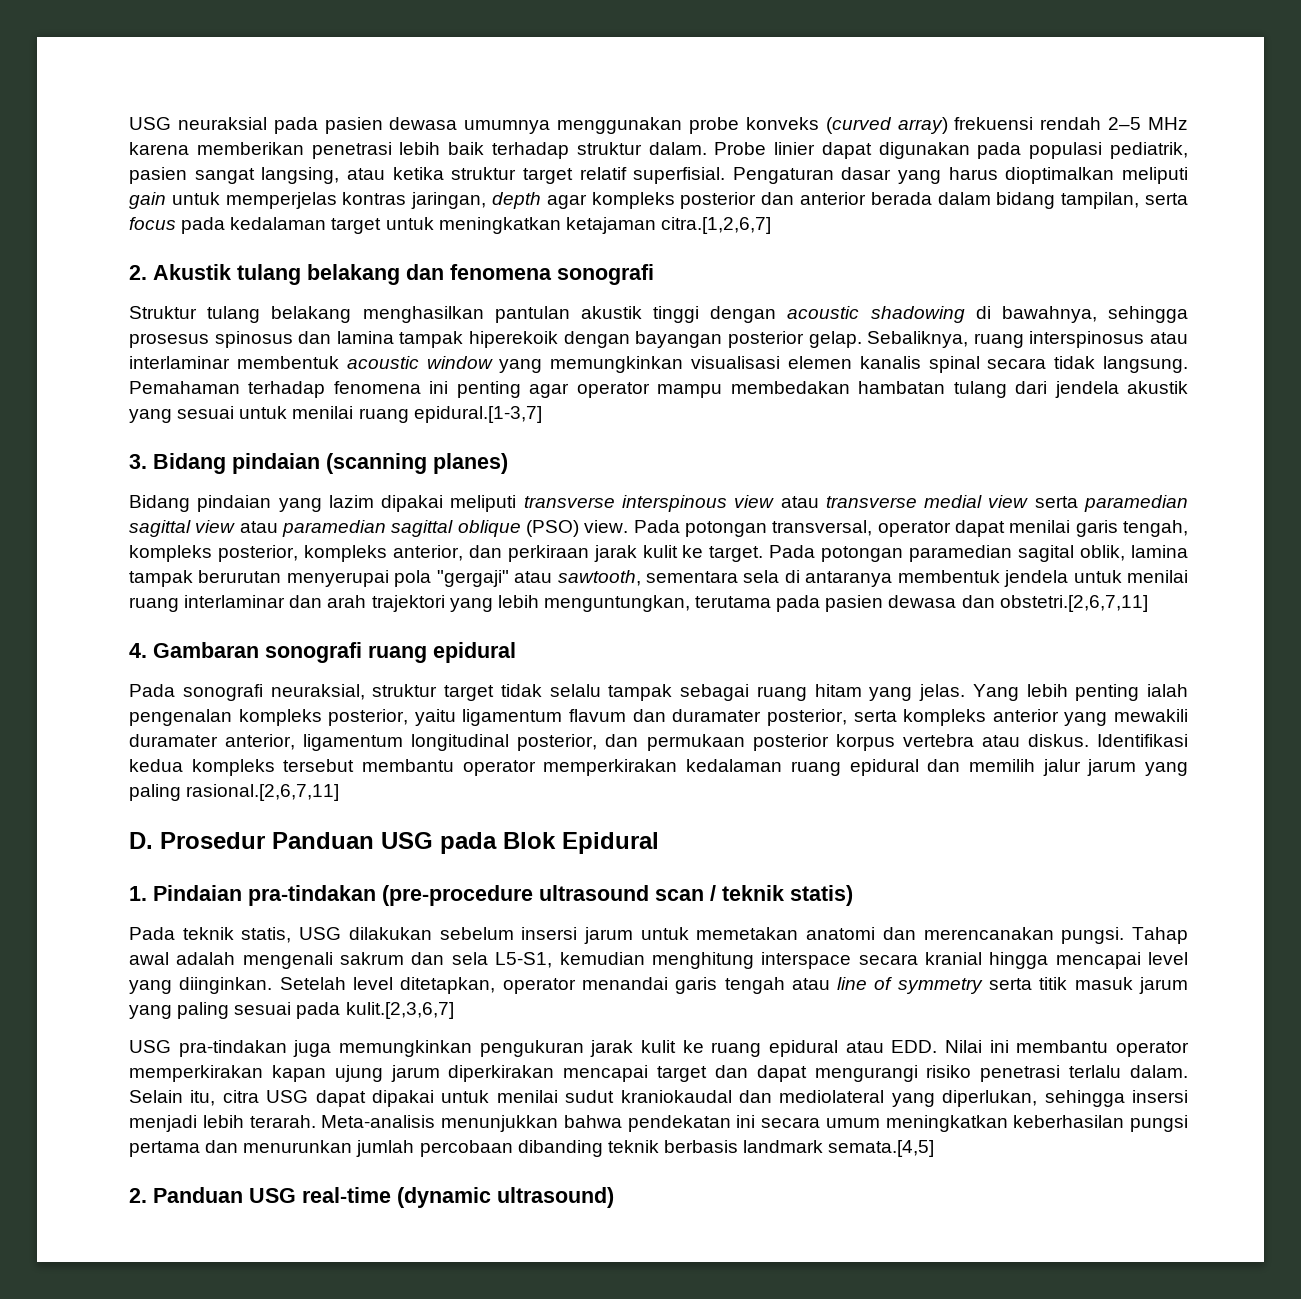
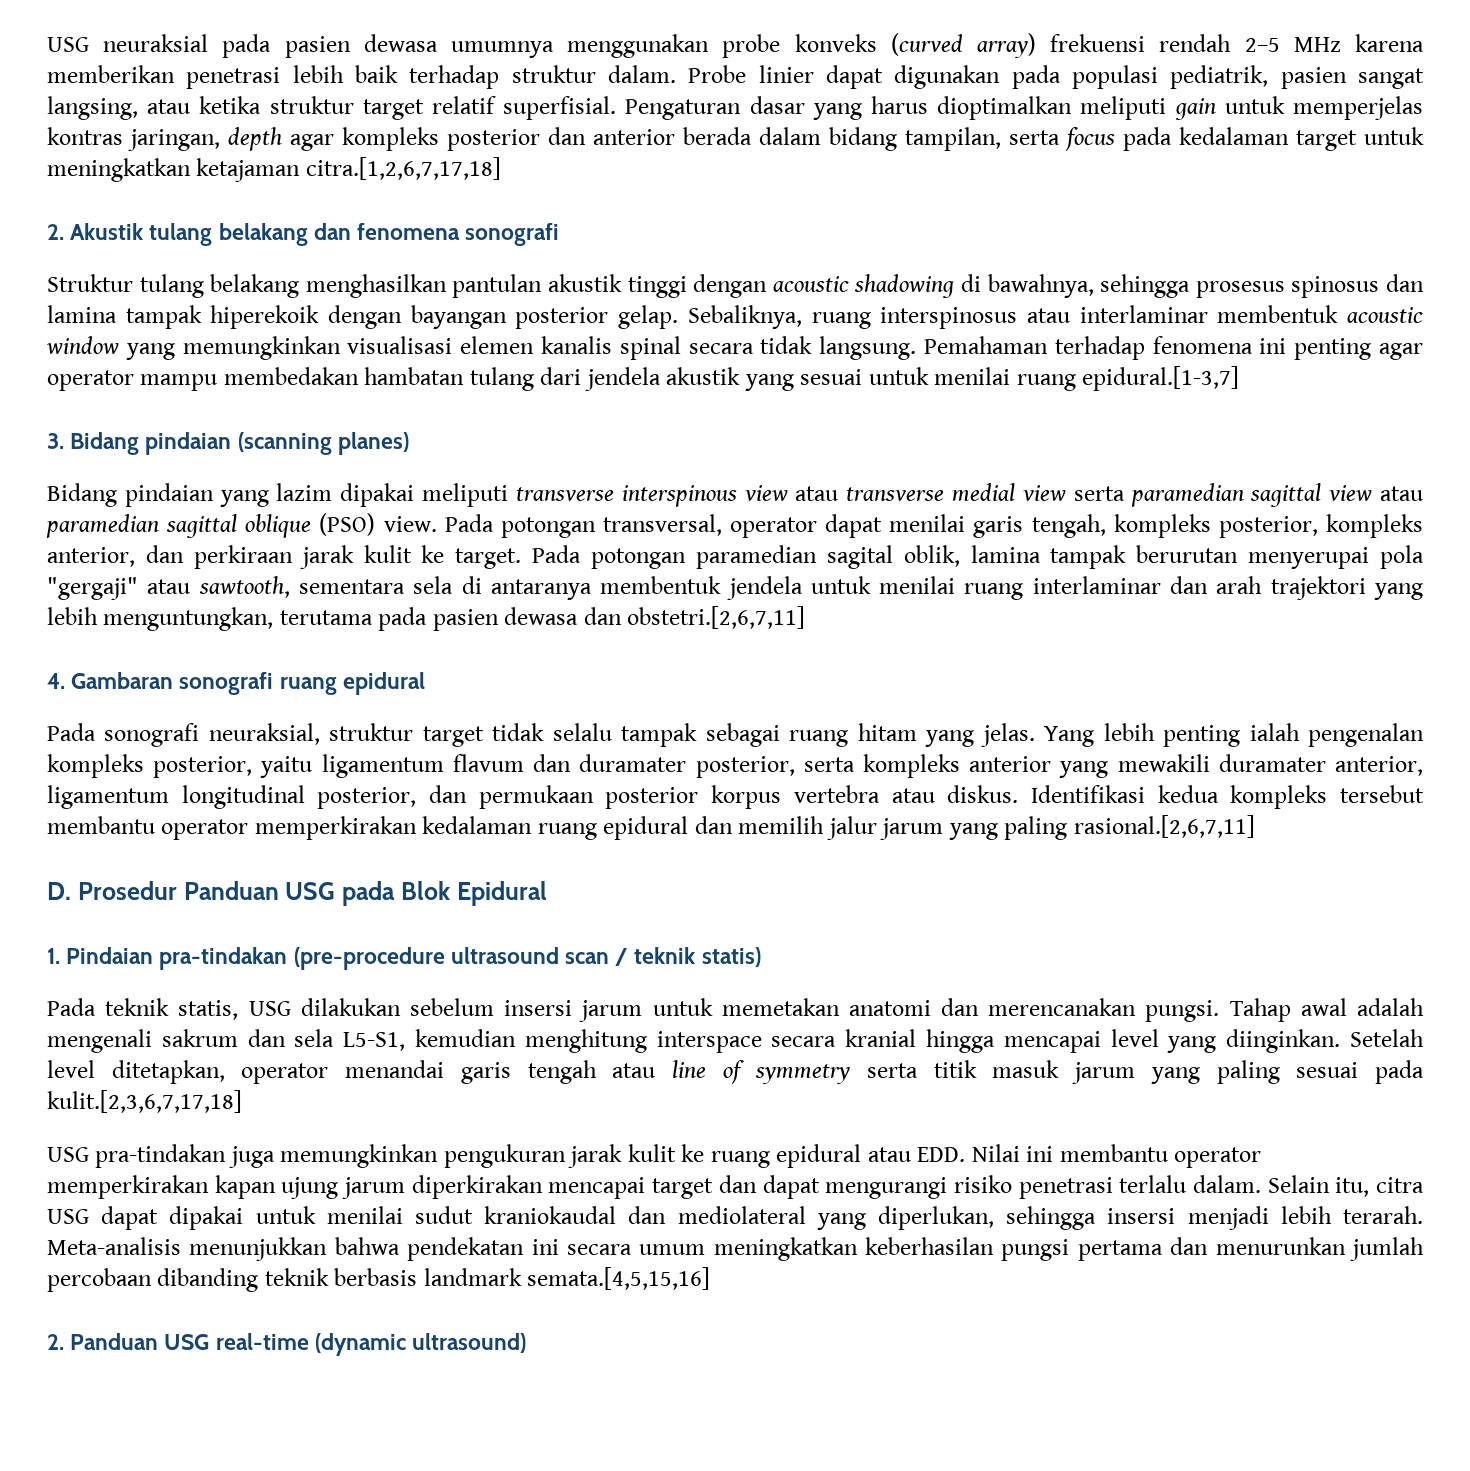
- Pengaturan dasar yang harus dioptimalkan meliputi gain untuk memperjelas kontras jaringan, depth agar kompleks posterior dan anterior berada dalam bidang tampilan, serta focus pada kedalaman target untuk meningkatkan ketajaman citra.[1,2,6,7]
+ Pengaturan dasar yang harus dioptimalkan meliputi gain untuk memperjelas kontras jaringan, depth agar kompleks posterior dan anterior berada dalam bidang tampilan, serta focus pada kedalaman target untuk meningkatkan ketajaman citra.[1,2,6,7,17,18]
- Setelah level ditetapkan, operator menandai garis tengah atau line of symmetry serta titik masuk jarum yang paling sesuai pada kulit.[2,3,6,7]
+ Setelah level ditetapkan, operator menandai garis tengah atau line of symmetry serta titik masuk jarum yang paling sesuai pada kulit.[2,3,6,7,17,18]
- Meta-analisis menunjukkan bahwa pendekatan ini secara umum meningkatkan keberhasilan pungsi pertama dan menurunkan jumlah percobaan dibanding teknik berbasis landmark semata.[4,5]
+ Meta-analisis menunjukkan bahwa pendekatan ini secara umum meningkatkan keberhasilan pungsi pertama dan menurunkan jumlah percobaan dibanding teknik berbasis landmark semata.[4,5,15,16]

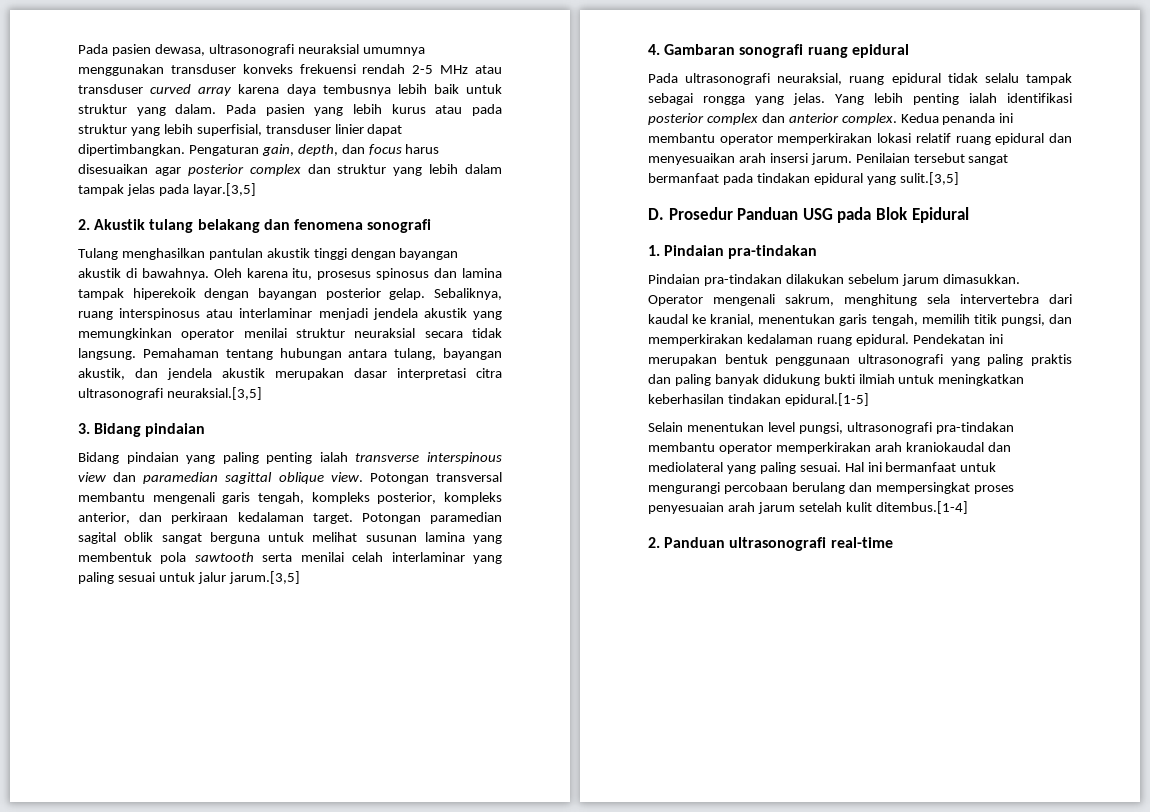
- USG neuraksial pada pasien dewasa umumnya menggunakan probe konveks (curved array) frekuensi rendah 2–5 MHz karena memberikan penetrasi lebih baik terhadap struktur dalam. Probe linier dapat digunakan pada populasi pediatrik, pasien sangat langsing, atau ketika struktur target relatif superfisial. Pengaturan dasar yang harus dioptimalkan meliputi gain untuk memperjelas kontras jaringan, depth agar kompleks posterior dan anterior berada dalam bidang tampilan, serta focus pada kedalaman target untuk meningkatkan ketajaman citra.[1,2,6,7,17,18]
+ Pada pasien dewasa, ultrasonografi neuraksial umumnya menggunakan transduser konveks frekuensi rendah 2-5 MHz atau transduser curved array karena daya tembusnya lebih baik untuk struktur yang dalam. Pada pasien yang lebih kurus atau pada struktur yang lebih superfisial, transduser linier dapat dipertimbangkan. Pengaturan gain, depth, dan focus harus disesuaikan agar posterior complex dan struktur yang lebih dalam tampak jelas pada layar.[3,5]
- Struktur tulang belakang menghasilkan pantulan akustik tinggi dengan acoustic shadowing di bawahnya, sehingga prosesus spinosus dan lamina tampak hiperekoik dengan bayangan posterior gelap.
+ Tulang menghasilkan pantulan akustik tinggi dengan bayangan akustik di bawahnya. Oleh karena itu, prosesus spinosus dan lamina tampak hiperekoik dengan bayangan posterior gelap.
- Sebaliknya, ruang interspinosus atau interlaminar membentuk acoustic window yang memungkinkan visualisasi elemen kanalis spinal secara tidak langsung. Pemahaman terhadap fenomena ini penting agar operator mampu membedakan hambatan tulang dari jendela akustik yang sesuai untuk menilai ruang epidural.[1-3,7]
+ Sebaliknya, ruang interspinosus atau interlaminar menjadi jendela akustik yang memungkinkan operator menilai struktur neuraksial secara tidak langsung. Pemahaman tentang hubungan antara tulang, bayangan akustik, dan jendela akustik merupakan dasar interpretasi citra ultrasonografi neuraksial.[3,5]
- 3. Bidang pindaian (scanning planes)
+ 3. Bidang pindaian
- Bidang pindaian yang lazim dipakai meliputi transverse interspinous view atau transverse medial view serta paramedian sagittal view atau paramedian sagittal oblique (PSO) view. Pada potongan transversal, operator dapat menilai garis tengah, kompleks posterior, kompleks anterior, dan perkiraan jarak kulit ke target. Pada potongan paramedian sagital oblik, lamina tampak berurutan menyerupai pola "gergaji" atau sawtooth, sementara sela di antaranya membentuk jendela untuk menilai ruang interlaminar dan arah trajektori yang lebih menguntungkan, terutama pada pasien dewasa dan obstetri.[2,6,7,11]
+ Bidang pindaian yang paling penting ialah transverse interspinous view dan paramedian sagittal oblique view. Potongan transversal membantu mengenali garis tengah, kompleks posterior, kompleks anterior, dan perkiraan kedalaman target. Potongan paramedian sagital oblik sangat berguna untuk melihat susunan lamina yang membentuk pola sawtooth serta menilai celah interlaminar yang paling sesuai untuk jalur jarum.[3,5]
- Pada sonografi neuraksial, struktur target tidak selalu tampak sebagai ruang hitam yang jelas.
+ Pada ultrasonografi neuraksial, ruang epidural tidak selalu tampak sebagai rongga yang jelas.
- Yang lebih penting ialah pengenalan kompleks posterior, yaitu ligamentum flavum dan duramater posterior, serta kompleks anterior yang mewakili duramater anterior, ligamentum longitudinal posterior, dan permukaan posterior korpus vertebra atau diskus. Identifikasi kedua kompleks tersebut membantu operator memperkirakan kedalaman ruang epidural dan memilih jalur jarum yang paling rasional.[2,6,7,11]
+ Yang lebih penting ialah identifikasi posterior complex dan anterior complex. Kedua penanda ini membantu operator memperkirakan lokasi relatif ruang epidural dan menyesuaikan arah insersi jarum. Penilaian tersebut sangat bermanfaat pada tindakan epidural yang sulit.[3,5]
- 1. Pindaian pra-tindakan (pre-procedure ultrasound scan / teknik statis)
- Pada teknik statis, USG dilakukan sebelum insersi jarum untuk memetakan anatomi dan merencanakan pungsi. Tahap awal adalah mengenali sakrum dan sela L5-S1, kemudian menghitung interspace secara kranial hingga mencapai level yang diinginkan. Setelah level ditetapkan, operator menandai garis tengah atau line of symmetry serta titik masuk jarum yang paling sesuai pada kulit.[2,3,6,7,17,18]
- USG pra-tindakan juga memungkinkan pengukuran jarak kulit ke ruang epidural atau EDD. Nilai ini membantu operator memperkirakan kapan ujung jarum diperkirakan mencapai target dan dapat mengurangi risiko penetrasi terlalu dalam. Selain itu, citra USG dapat dipakai untuk menilai sudut kraniokaudal dan mediolateral yang diperlukan, sehingga insersi menjadi lebih terarah. Meta-analisis menunjukkan bahwa pendekatan ini secara umum meningkatkan keberhasilan pungsi pertama dan menurunkan jumlah percobaan dibanding teknik berbasis landmark semata.[4,5,15,16]
- 2. Panduan USG real-time (dynamic ultrasound)
+ 1. Pindaian pra-tindakan
+ Pindaian pra-tindakan dilakukan sebelum jarum dimasukkan. Operator mengenali sakrum, menghitung sela intervertebra dari kaudal ke kranial, menentukan garis tengah, memilih titik pungsi, dan memperkirakan kedalaman ruang epidural. Pendekatan ini merupakan bentuk penggunaan ultrasonografi yang paling praktis dan paling banyak didukung bukti ilmiah untuk meningkatkan keberhasilan tindakan epidural.[1-5]
+ Selain menentukan level pungsi, ultrasonografi pra-tindakan membantu operator memperkirakan arah kraniokaudal dan mediolateral yang paling sesuai. Hal ini bermanfaat untuk mengurangi percobaan berulang dan mempersingkat proses penyesuaian arah jarum setelah kulit ditembus.[1-4]
+ 2. Panduan ultrasonografi real-time

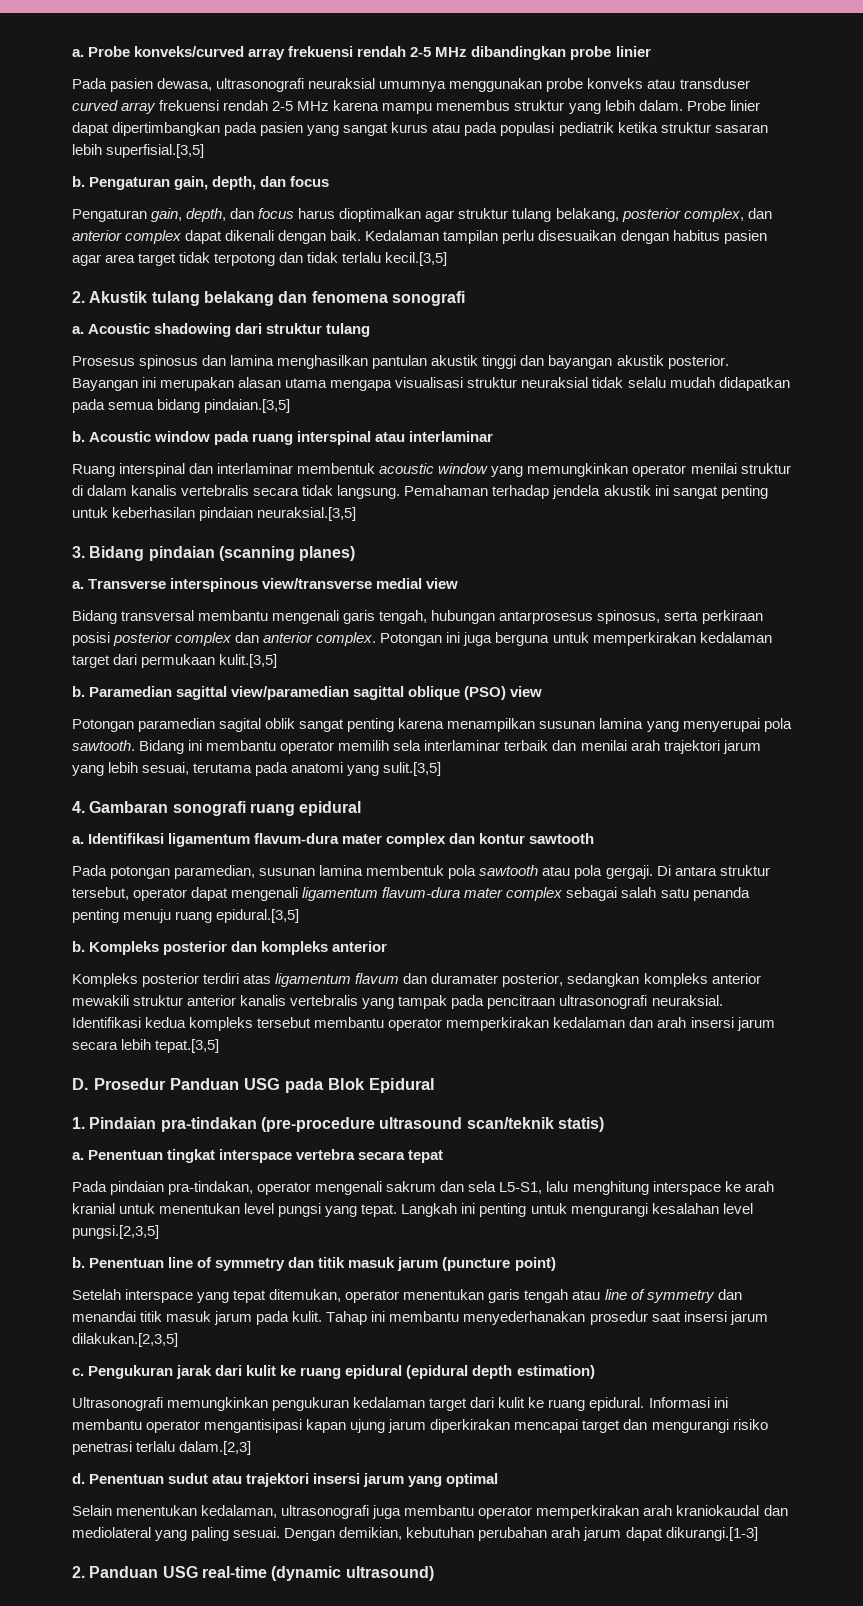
+ a. Probe konveks/curved array frekuensi rendah 2-5 MHz dibandingkan probe linier
- Pada pasien dewasa, ultrasonografi neuraksial umumnya menggunakan transduser konveks frekuensi rendah 2-5 MHz atau transduser curved array karena daya tembusnya lebih baik untuk struktur yang dalam. Pada pasien yang lebih kurus atau pada struktur yang lebih superfisial, transduser linier dapat dipertimbangkan. Pengaturan gain, depth, dan focus harus disesuaikan agar posterior complex dan struktur yang lebih dalam tampak jelas pada layar.[3,5]
+ Pada pasien dewasa, ultrasonografi neuraksial umumnya menggunakan probe konveks atau transduser curved array frekuensi rendah 2-5 MHz karena mampu menembus struktur yang lebih dalam. Probe linier dapat dipertimbangkan pada pasien yang sangat kurus atau pada populasi pediatrik ketika struktur sasaran lebih superfisial.[3,5]
+ b. Pengaturan gain, depth, dan focus
+ Pengaturan gain, depth, dan focus harus dioptimalkan agar struktur tulang belakang, posterior complex, dan anterior complex dapat dikenali dengan baik. Kedalaman tampilan perlu disesuaikan dengan habitus pasien agar area target tidak terpotong dan tidak terlalu kecil.[3,5]
- Tulang menghasilkan pantulan akustik tinggi dengan bayangan akustik di bawahnya. Oleh karena itu, prosesus spinosus dan lamina tampak hiperekoik dengan bayangan posterior gelap. Sebaliknya, ruang interspinosus atau interlaminar menjadi jendela akustik yang memungkinkan operator menilai struktur neuraksial secara tidak langsung. Pemahaman tentang hubungan antara tulang, bayangan akustik, dan jendela akustik merupakan dasar interpretasi citra ultrasonografi neuraksial.[3,5]
- 3. Bidang pindaian
- Bidang pindaian yang paling penting ialah transverse interspinous view dan paramedian sagittal oblique view. Potongan transversal membantu mengenali garis tengah, kompleks posterior, kompleks anterior, dan perkiraan kedalaman target. Potongan paramedian sagital oblik sangat berguna untuk melihat susunan lamina yang membentuk pola sawtooth serta menilai celah interlaminar yang paling sesuai untuk jalur jarum.[3,5]
+ a. Acoustic shadowing dari struktur tulang
+ Prosesus spinosus dan lamina menghasilkan pantulan akustik tinggi dan bayangan akustik posterior. Bayangan ini merupakan alasan utama mengapa visualisasi struktur neuraksial tidak selalu mudah didapatkan pada semua bidang pindaian.[3,5]
+ b. Acoustic window pada ruang interspinal atau interlaminar
+ Ruang interspinal dan interlaminar membentuk acoustic window yang memungkinkan operator menilai struktur di dalam kanalis vertebralis secara tidak langsung. Pemahaman terhadap jendela akustik ini sangat penting untuk keberhasilan pindaian neuraksial.[3,5]
+ 3. Bidang pindaian (scanning planes)
+ a. Transverse interspinous view/transverse medial view
+ Bidang transversal membantu mengenali garis tengah, hubungan antarprosesus spinosus, serta perkiraan posisi posterior complex dan anterior complex. Potongan ini juga berguna untuk memperkirakan kedalaman target dari permukaan kulit.[3,5]
+ b. Paramedian sagittal view/paramedian sagittal oblique (PSO) view
+ Potongan paramedian sagital oblik sangat penting karena menampilkan susunan lamina yang menyerupai pola sawtooth. Bidang ini membantu operator memilih sela interlaminar terbaik dan menilai arah trajektori jarum yang lebih sesuai, terutama pada anatomi yang sulit.[3,5]
- Pada ultrasonografi neuraksial, ruang epidural tidak selalu tampak sebagai rongga yang jelas. Yang lebih penting ialah identifikasi posterior complex dan anterior complex. Kedua penanda ini membantu operator memperkirakan lokasi relatif ruang epidural dan menyesuaikan arah insersi jarum. Penilaian tersebut sangat bermanfaat pada tindakan epidural yang sulit.[3,5]
+ a. Identifikasi ligamentum flavum-dura mater complex dan kontur sawtooth
+ Pada potongan paramedian, susunan lamina membentuk pola sawtooth atau pola gergaji. Di antara struktur tersebut, operator dapat mengenali ligamentum flavum-dura mater complex sebagai salah satu penanda penting menuju ruang epidural.[3,5]
+ b. Kompleks posterior dan kompleks anterior
+ Kompleks posterior terdiri atas ligamentum flavum dan duramater posterior, sedangkan kompleks anterior mewakili struktur anterior kanalis vertebralis yang tampak pada pencitraan ultrasonografi neuraksial. Identifikasi kedua kompleks tersebut membantu operator memperkirakan kedalaman dan arah insersi jarum secara lebih tepat.[3,5]
- 1. Pindaian pra-tindakan
- Pindaian pra-tindakan dilakukan sebelum jarum dimasukkan. Operator mengenali sakrum, menghitung sela intervertebra dari kaudal ke kranial, menentukan garis tengah, memilih titik pungsi, dan memperkirakan kedalaman ruang epidural. Pendekatan ini merupakan bentuk penggunaan ultrasonografi yang paling praktis dan paling banyak didukung bukti ilmiah untuk meningkatkan keberhasilan tindakan epidural.[1-5]
- Selain menentukan level pungsi, ultrasonografi pra-tindakan membantu operator memperkirakan arah kraniokaudal dan mediolateral yang paling sesuai.
+ 1. Pindaian pra-tindakan (pre-procedure ultrasound scan/teknik statis)
+ a. Penentuan tingkat interspace vertebra secara tepat
+ Pada pindaian pra-tindakan, operator mengenali sakrum dan sela L5-S1, lalu menghitung interspace ke arah kranial untuk menentukan level pungsi yang tepat. Langkah ini penting untuk mengurangi kesalahan level pungsi.[2,3,5]
+ b. Penentuan line of symmetry dan titik masuk jarum (puncture point)
+ Setelah interspace yang tepat ditemukan, operator menentukan garis tengah atau line of symmetry dan menandai titik masuk jarum pada kulit. Tahap ini membantu menyederhanakan prosedur saat insersi jarum dilakukan.[2,3,5]
+ c. Pengukuran jarak dari kulit ke ruang epidural (epidural depth estimation)
+ Ultrasonografi memungkinkan pengukuran kedalaman target dari kulit ke ruang epidural. Informasi ini membantu operator mengantisipasi kapan ujung jarum diperkirakan mencapai target dan mengurangi risiko penetrasi terlalu dalam.[2,3]
+ d. Penentuan sudut atau trajektori insersi jarum yang optimal
+ Selain menentukan kedalaman, ultrasonografi juga membantu operator memperkirakan arah kraniokaudal dan mediolateral yang paling sesuai.
- Hal ini bermanfaat untuk mengurangi percobaan berulang dan mempersingkat proses penyesuaian arah jarum setelah kulit ditembus.[1-4]
- 2. Panduan ultrasonografi real-time
+ Dengan demikian, kebutuhan perubahan arah jarum dapat dikurangi.[1-3]
+ 2. Panduan USG real-time (dynamic ultrasound)

